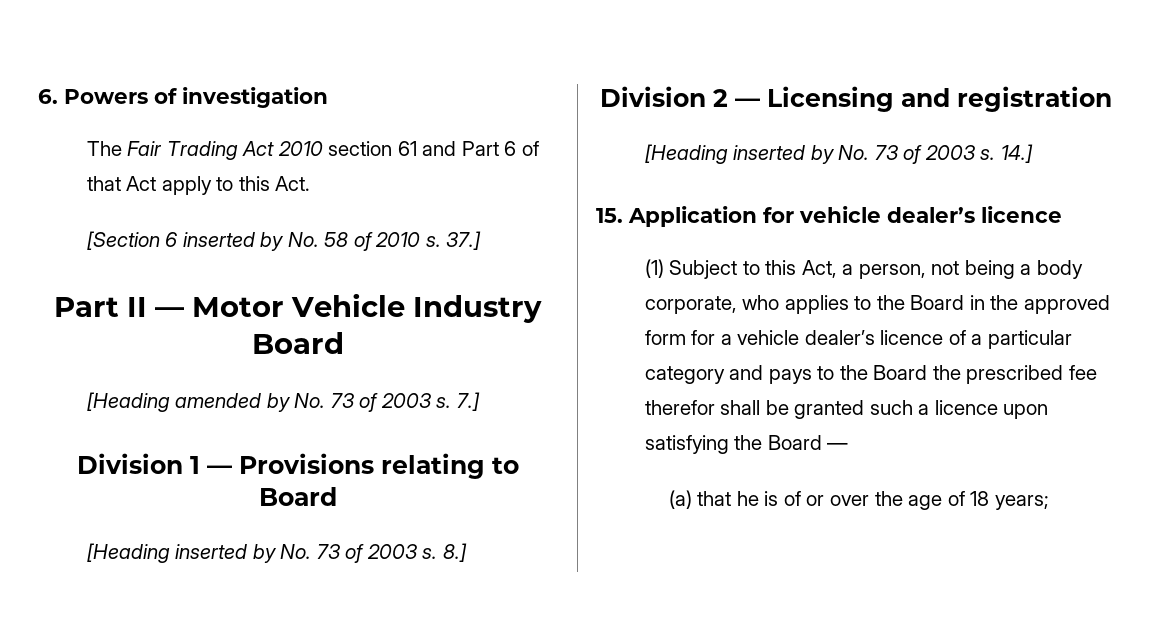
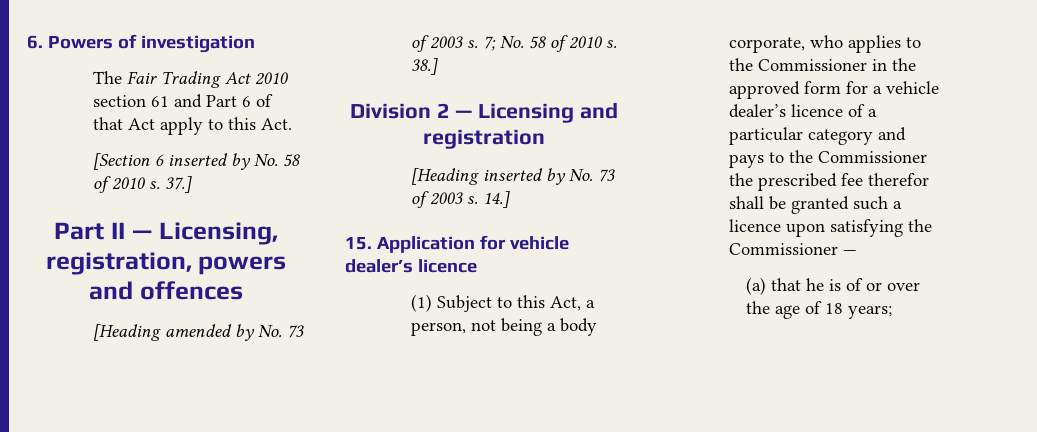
- Part II — Motor Vehicle Industry Board
+ Part II — Licensing, registration, powers and offences
- 7.]
- Division 1 — Provisions relating to Board
- [Heading inserted by No. 73 of 2003 s. 8.]
+ 7; No. 58 of 2010 s. 38.]
- (1) Subject to this Act, a person, not being a body corporate, who applies to the Board in the approved form for a vehicle dealer’s licence of a particular category and pays to the Board the prescribed fee therefor shall be granted such a licence upon satisfying the Board —
+ (1) Subject to this Act, a person, not being a body corporate, who applies to the Commissioner in the approved form for a vehicle dealer’s licence of a particular category and pays to the Commissioner the prescribed fee therefor shall be granted such a licence upon satisfying the Commissioner —

